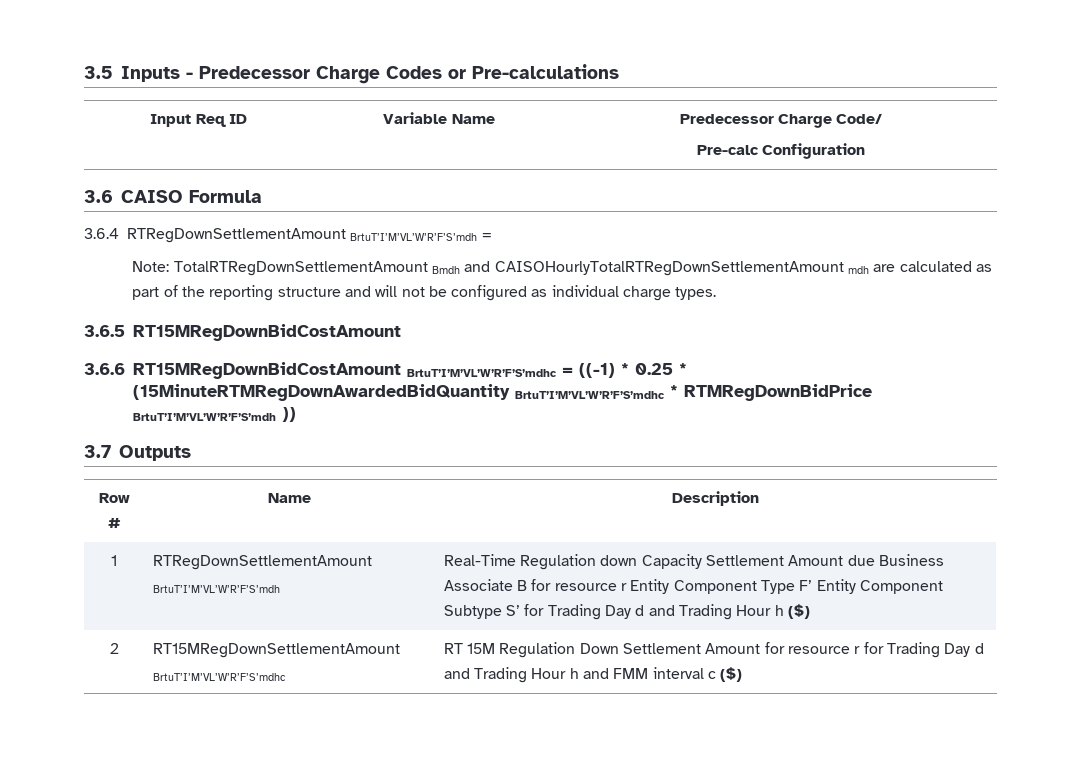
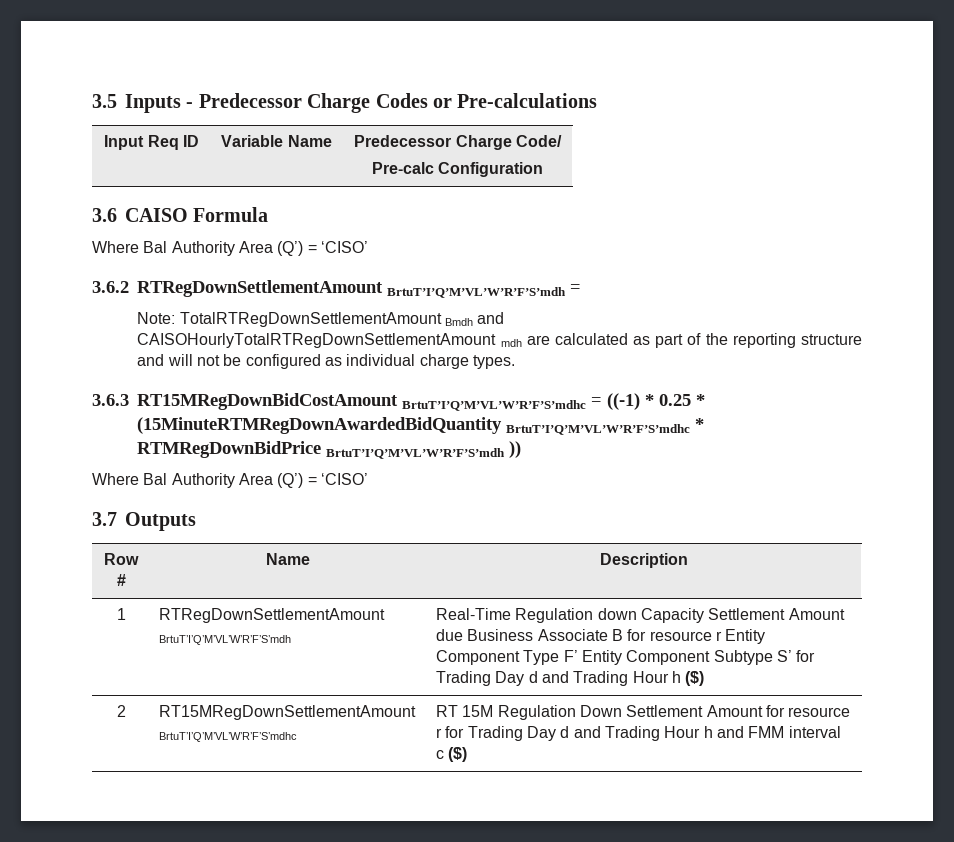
  3.6 CAISO Formula
- 3.6.4 RTRegDownSettlementAmount BrtuT’I’M’VL’W’R’F’S’mdh =
+ Where Bal Authority Area (Q’) = ‘CISO’
+ 3.6.2 RTRegDownSettlementAmount BrtuT’I’Q’M’VL’W’R’F’S’mdh =
- 3.6.5 RT15MRegDownBidCostAmount
- 3.6.6 RT15MRegDownBidCostAmount BrtuT’I’M’VL’W’R’F’S’mdhc = ((-1) * 0.25 * (15MinuteRTMRegDownAwardedBidQuantity BrtuT’I’M’VL’W’R’F’S’mdhc * RTMRegDownBidPrice BrtuT’I’M’VL’W’R’F’S’mdh ))
+ 3.6.3 RT15MRegDownBidCostAmount BrtuT’I’Q’M’VL’W’R’F’S’mdhc = ((-1) * 0.25 * (15MinuteRTMRegDownAwardedBidQuantity BrtuT’I’Q’M’VL’W’R’F’S’mdhc * RTMRegDownBidPrice BrtuT’I’Q’M’VL’W’R’F’S’mdh ))
+ Where Bal Authority Area (Q’) = ‘CISO’
- 1 | RTRegDownSettlementAmount BrtuT’I’M’VL’W’R’F’S’mdh | Real-Time Regulation down Capacity Settlement Amount due Business Associate B for resource r Entity Component Type F’ Entity Component Subtype S’ for Trading Day d and Trading Hour h ($)
+ 1 | RTRegDownSettlementAmount BrtuT’I’Q’M’VL’W’R’F’S’mdh | Real-Time Regulation down Capacity Settlement Amount due Business Associate B for resource r Entity Component Type F’ Entity Component Subtype S’ for Trading Day d and Trading Hour h ($)
- 2 | RT15MRegDownSettlementAmount BrtuT’I’M’VL’W’R’F’S’mdhc | RT 15M Regulation Down Settlement Amount for resource r for Trading Day d and Trading Hour h and FMM interval c ($)
+ 2 | RT15MRegDownSettlementAmount BrtuT’I’Q’M’VL’W’R’F’S’mdhc | RT 15M Regulation Down Settlement Amount for resource r for Trading Day d and Trading Hour h and FMM interval c ($)

